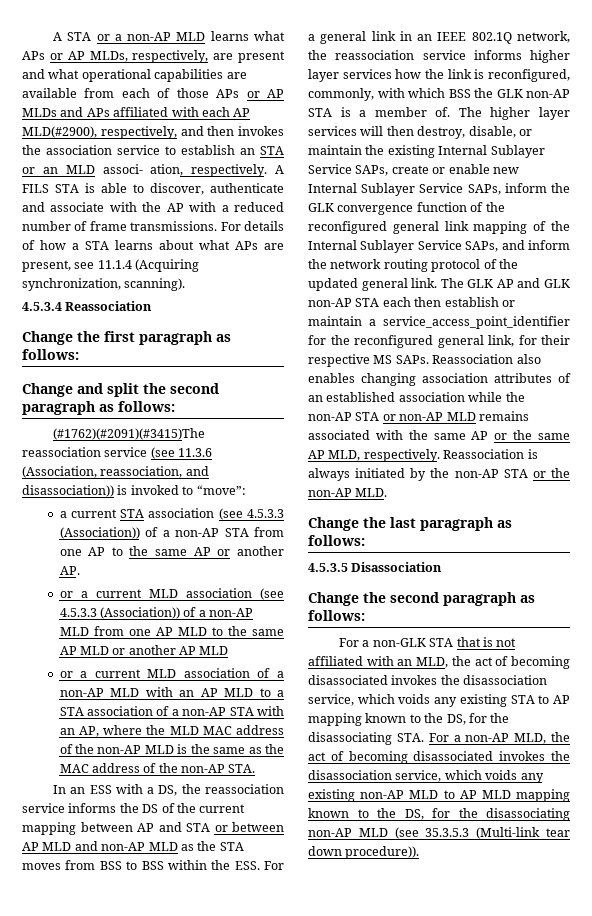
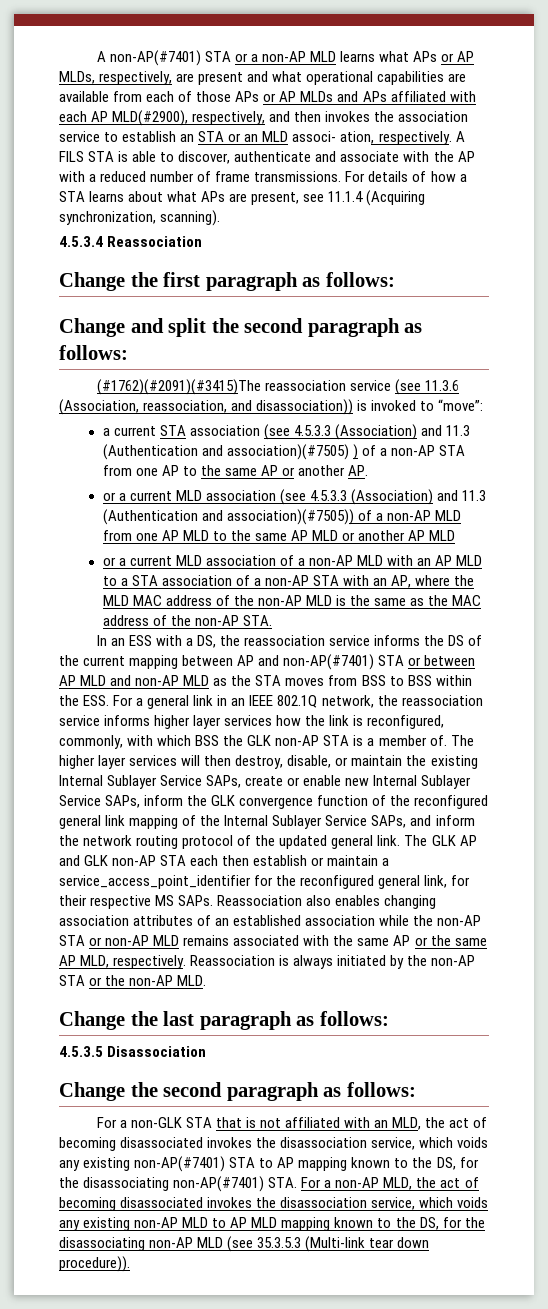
- A STA or a non-AP MLD learns what APs or AP MLDs, respectively, are present and what operational capabilities are available from each of those APs or AP MLDs and APs affiliated with each AP MLD(#2900), respectively, and then invokes the association service to establish an STA or an MLD associ- ation, respectively.
+ A non-AP(#7401) STA or a non-AP MLD learns what APs or AP MLDs, respectively, are present and what operational capabilities are available from each of those APs or AP MLDs and APs affiliated with each AP MLD(#2900), respectively, and then invokes the association service to establish an STA or an MLD associ- ation, respectively.
- a current STA association (see 4.5.3.3 (Association)) of a non-AP STA from one AP to the same AP or another AP.
+ a current STA association (see 4.5.3.3 (Association) and 11.3 (Authentication and association)(#7505) ) of a non-AP STA from one AP to the same AP or another AP.
- or a current MLD association (see 4.5.3.3 (Association)) of a non-AP MLD from one AP MLD to the same AP MLD or another AP MLD
+ or a current MLD association (see 4.5.3.3 (Association) and 11.3 (Authentication and association)(#7505)) of a non-AP MLD from one AP MLD to the same AP MLD or another AP MLD
- In an ESS with a DS, the reassociation service informs the DS of the current mapping between AP and STA or between AP MLD and non-AP MLD as the STA moves from BSS to BSS within the ESS. For a general link in an IEEE 802.1Q network, the reassociation service informs higher layer services how the link is reconfigured, commonly, with which BSS the GLK non-AP STA is a member of.
+ In an ESS with a DS, the reassociation service informs the DS of the current mapping between AP and non-AP(#7401) STA or between AP MLD and non-AP MLD as the STA moves from BSS to BSS within the ESS. For a general link in an IEEE 802.1Q network, the reassociation service informs higher layer services how the link is reconfigured, commonly, with which BSS the GLK non-AP STA is a member of.
- For a non-GLK STA that is not affiliated with an MLD, the act of becoming disassociated invokes the disassociation service, which voids any existing STA to AP mapping known to the DS, for the disassociating STA. For a non-AP MLD, the act of becoming disassociated invokes the disassociation service, which voids any existing non-AP MLD to AP MLD mapping known to the DS, for the disassociating non-AP MLD (see 35.3.5.3 (Multi-link tear down procedure)).
+ For a non-GLK STA that is not affiliated with an MLD, the act of becoming disassociated invokes the disassociation service, which voids any existing non-AP(#7401) STA to AP mapping known to the DS, for the disassociating non-AP(#7401) STA. For a non-AP MLD, the act of becoming disassociated invokes the disassociation service, which voids any existing non-AP MLD to AP MLD mapping known to the DS, for the disassociating non-AP MLD (see 35.3.5.3 (Multi-link tear down procedure)).

